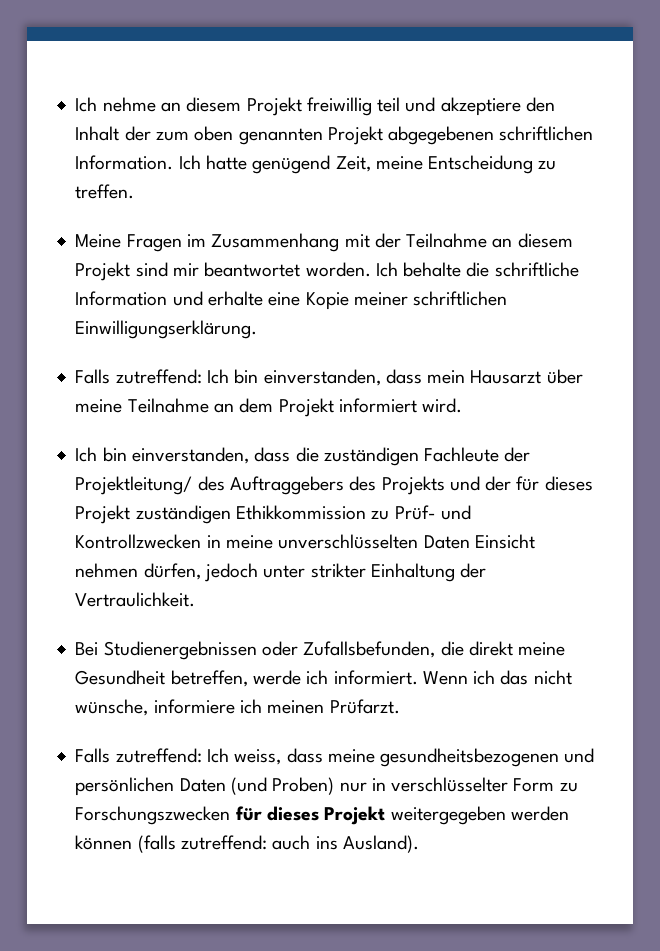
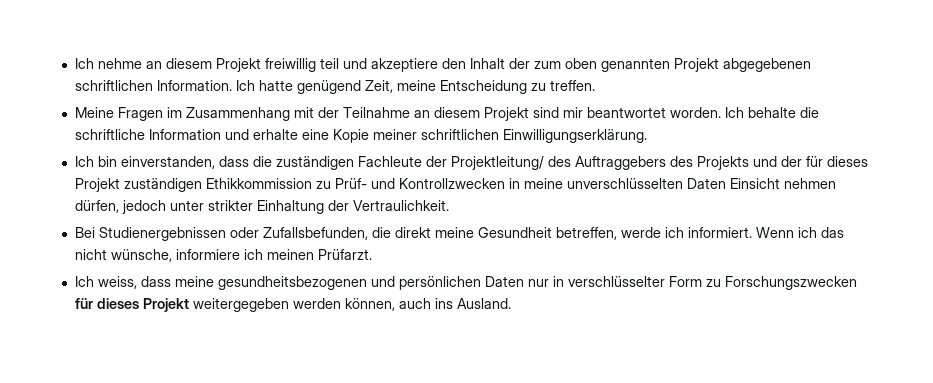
- Falls zutreffend: Ich bin einverstanden, dass mein Hausarzt über meine Teilnahme an dem Projekt informiert wird.
- Falls zutreffend: Ich weiss, dass meine gesundheitsbezogenen und persönlichen Daten (und Proben) nur in verschlüsselter Form zu Forschungszwecken für dieses Projekt weitergegeben werden können (falls zutreffend: auch ins Ausland).
+ Ich weiss, dass meine gesundheitsbezogenen und persönlichen Daten nur in verschlüsselter Form zu Forschungszwecken für dieses Projekt weitergegeben werden können, auch ins Ausland.

